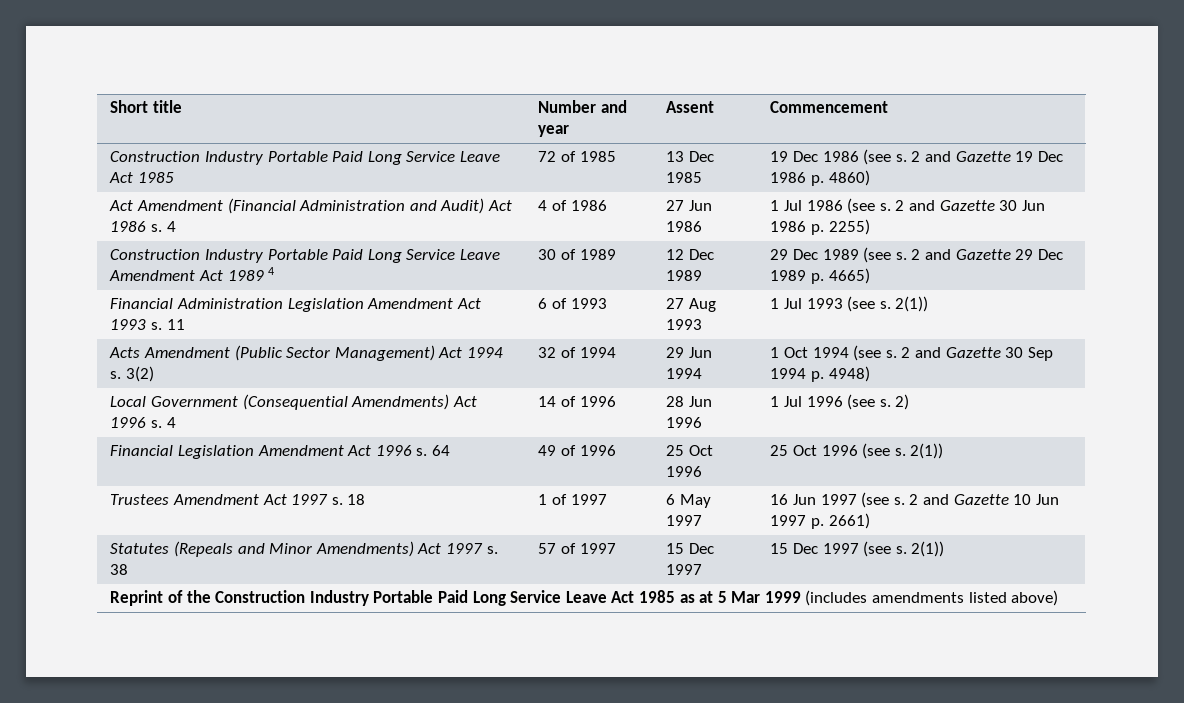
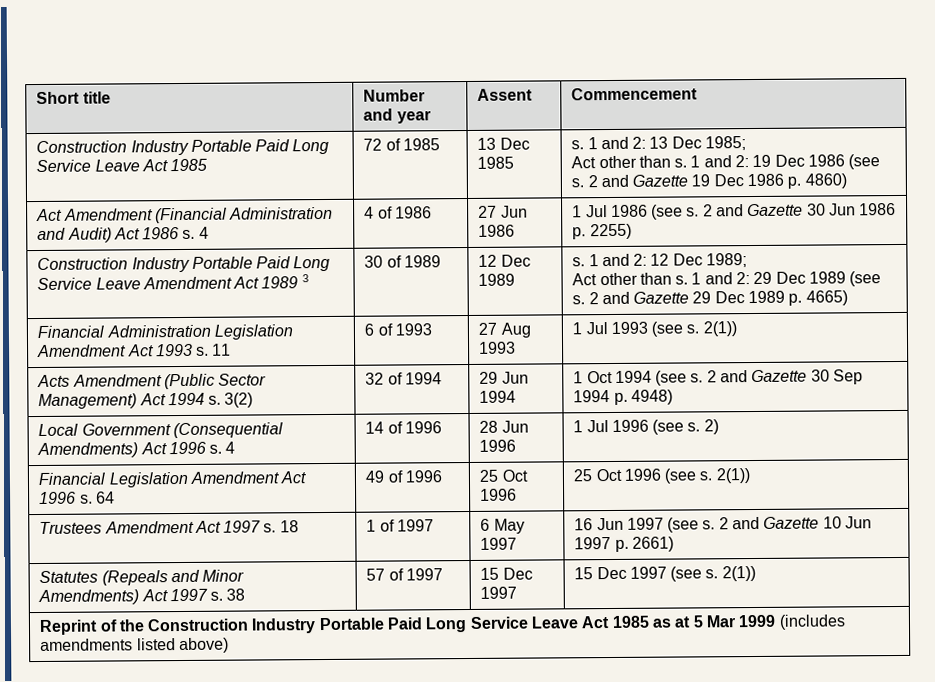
- 19 Dec 1986 (see s.
+ s. 1 and 2: 13 Dec 1985;
+ Act other than s. 1 and 2: 19 Dec 1986 (see s.
- Construction Industry Portable Paid Long Service Leave Amendment Act 1989 4
+ Construction Industry Portable Paid Long Service Leave Amendment Act 1989 3
- 29 Dec 1989 (see s.
+ s. 1 and 2: 12 Dec 1989;
+ Act other than s. 1 and 2: 29 Dec 1989 (see s.

